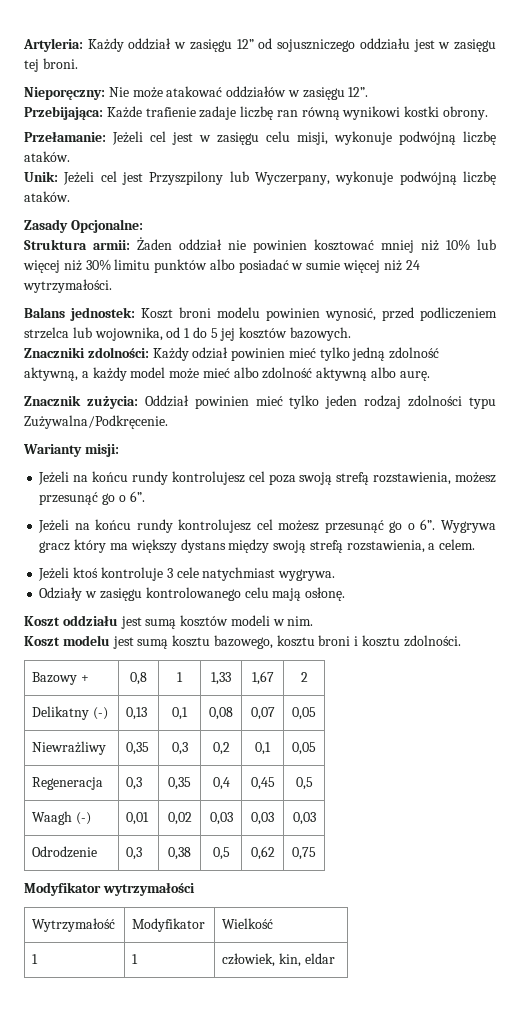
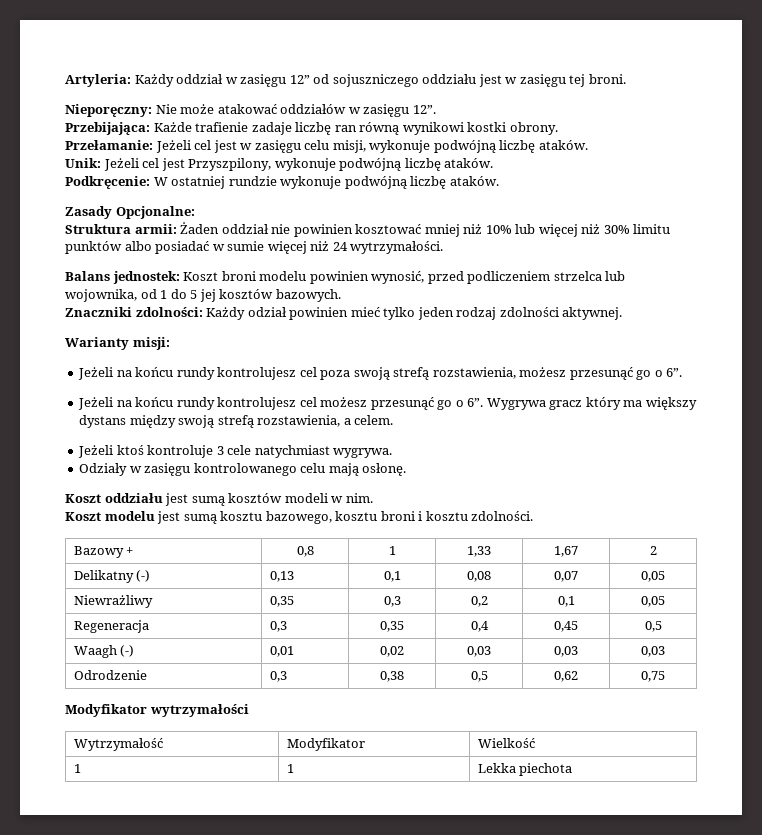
- Unik: Jeżeli cel jest Przyszpilony lub Wyczerpany, wykonuje podwójną liczbę ataków.
+ Unik: Jeżeli cel jest Przyszpilony, wykonuje podwójną liczbę ataków.
+ Podkręcenie: W ostatniej rundzie wykonuje podwójną liczbę ataków.
- Znaczniki zdolności: Każdy odział powinien mieć tylko jedną zdolność aktywną, a każdy model może mieć albo zdolność aktywną albo aurę.
- Znacznik zużycia: Oddział powinien mieć tylko jeden rodzaj zdolności typu Zużywalna/Podkręcenie.
+ Znaczniki zdolności: Każdy odział powinien mieć tylko jeden rodzaj zdolności aktywnej.
- 1 | 1 | człowiek, kin, eldar
+ 1 | 1 | Lekka piechota

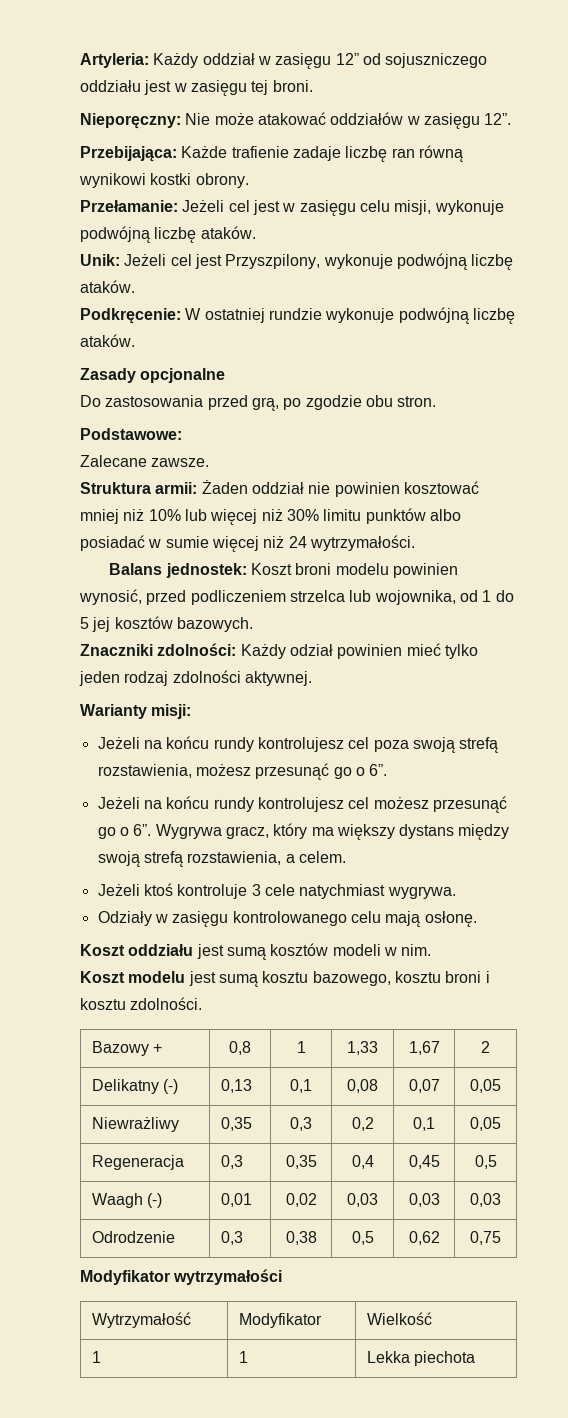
- Zasady Opcjonalne:
+ Zasady opcjonalne
+ Do zastosowania przed grą, po zgodzie obu stron.
+ Podstawowe:
+ Zalecane zawsze.
- Wygrywa gracz który ma większy dystans między swoją strefą rozstawienia, a celem.
+ Wygrywa gracz, który ma większy dystans między swoją strefą rozstawienia, a celem.

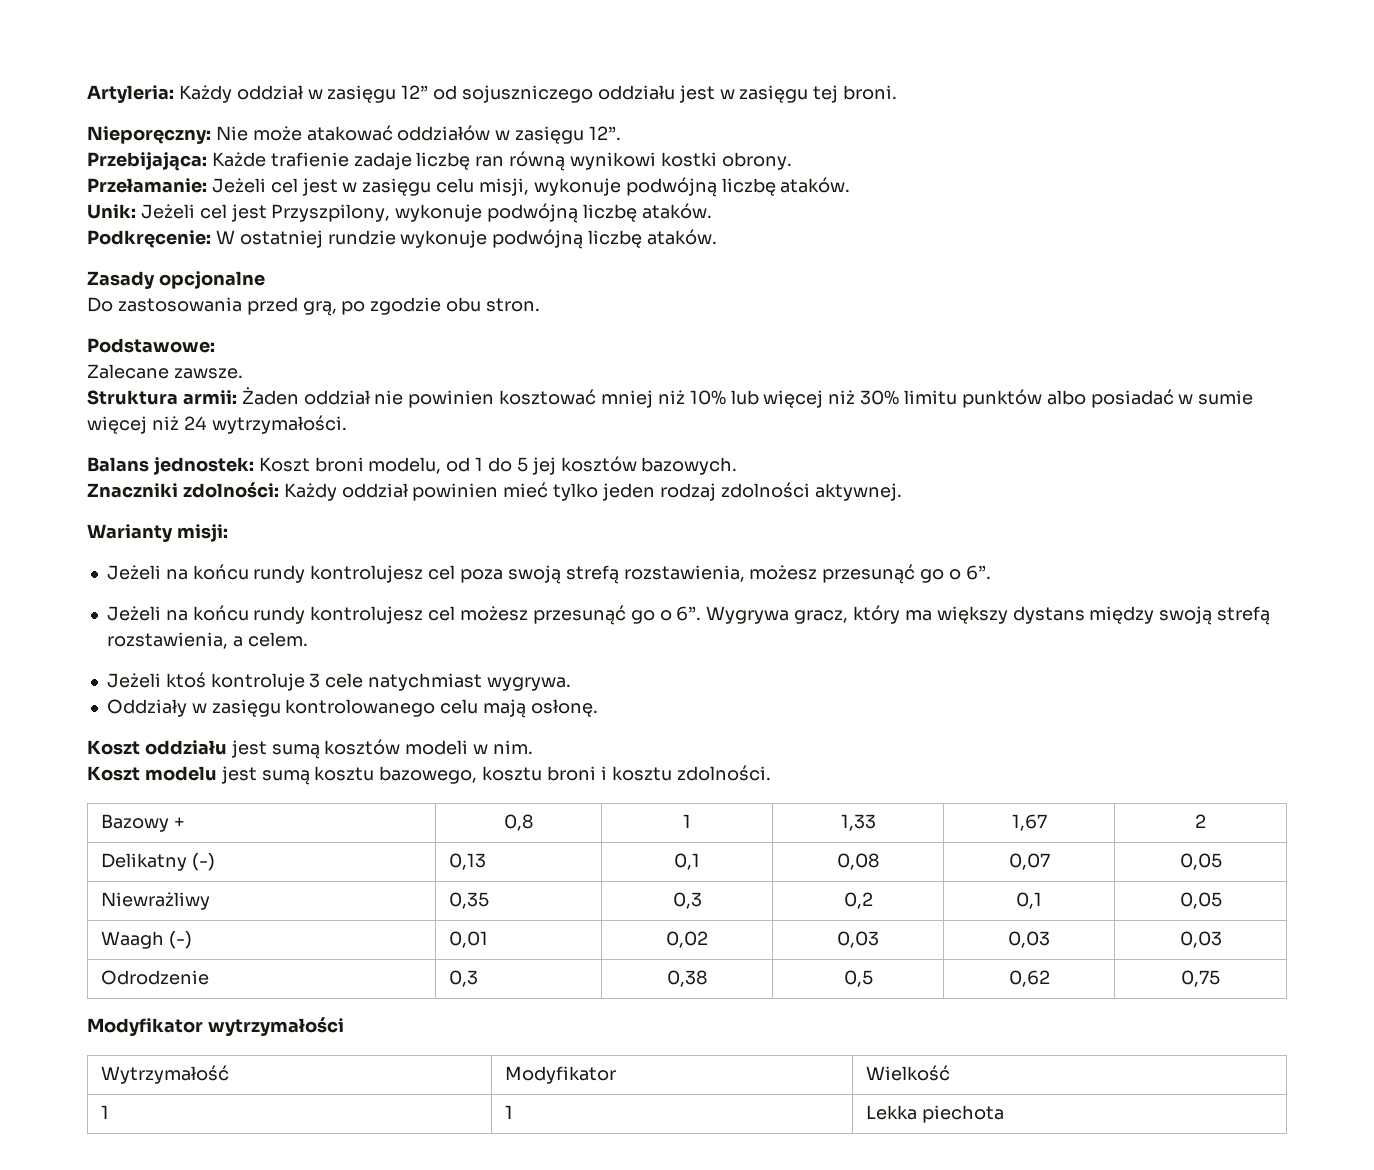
- Balans jednostek: Koszt broni modelu powinien wynosić, przed podliczeniem strzelca lub wojownika, od 1 do 5 jej kosztów bazowych.
+ Balans jednostek: Koszt broni modelu, od 1 do 5 jej kosztów bazowych.
- Znaczniki zdolności: Każdy odział powinien mieć tylko jeden rodzaj zdolności aktywnej.
+ Znaczniki zdolności: Każdy oddział powinien mieć tylko jeden rodzaj zdolności aktywnej.
- Odziały w zasięgu kontrolowanego celu mają osłonę.
+ Oddziały w zasięgu kontrolowanego celu mają osłonę.
- Regeneracja | 0,3 | 0,35 | 0,4 | 0,45 | 0,5

